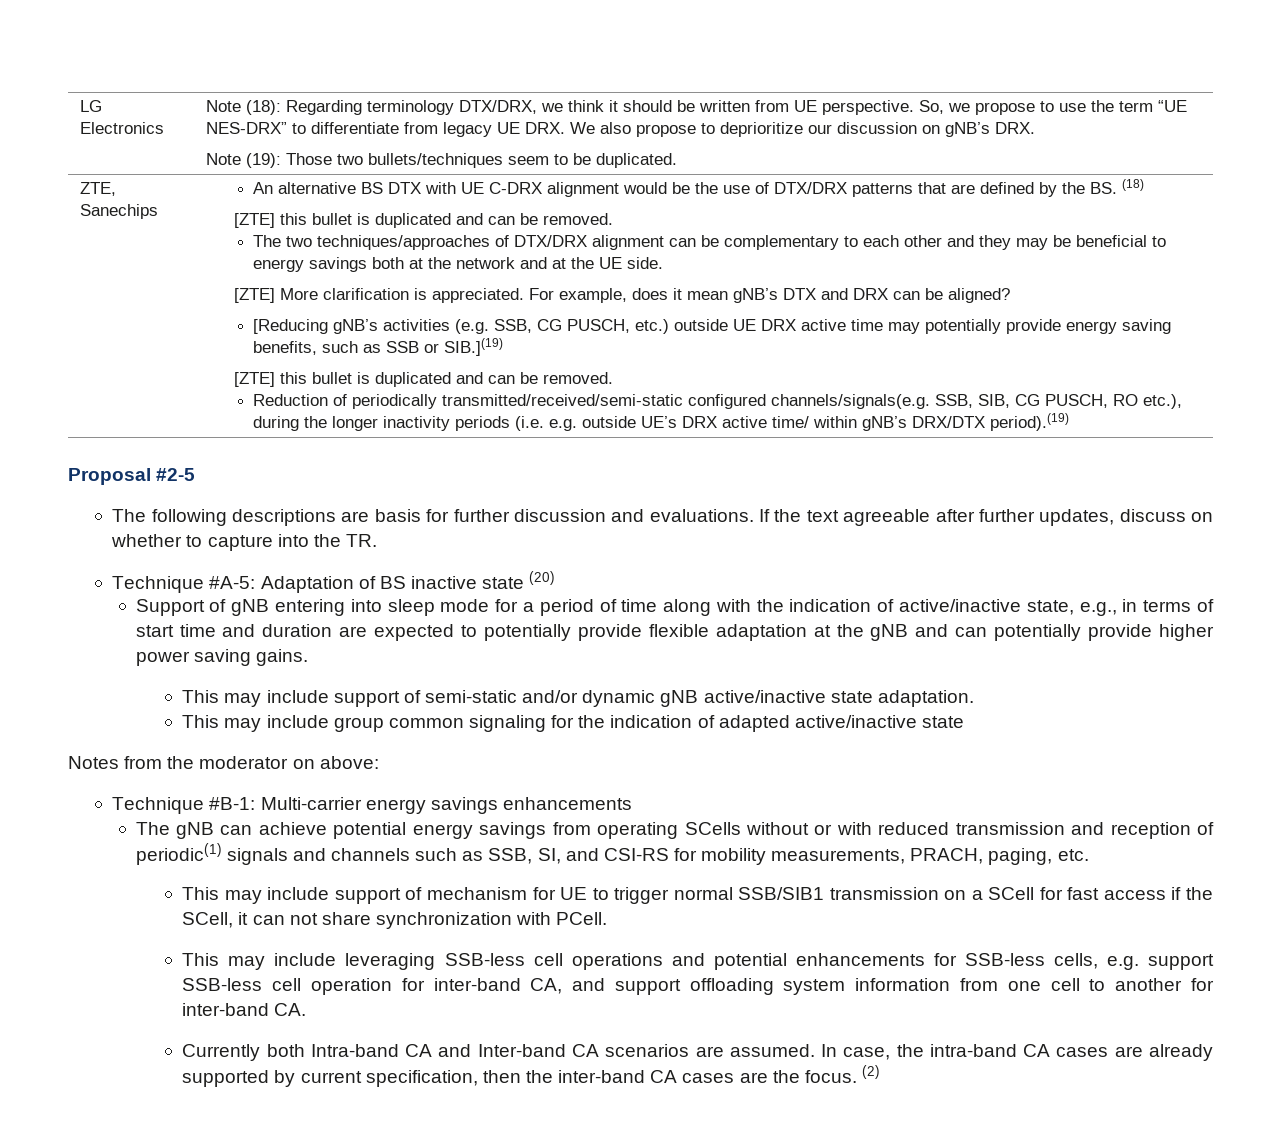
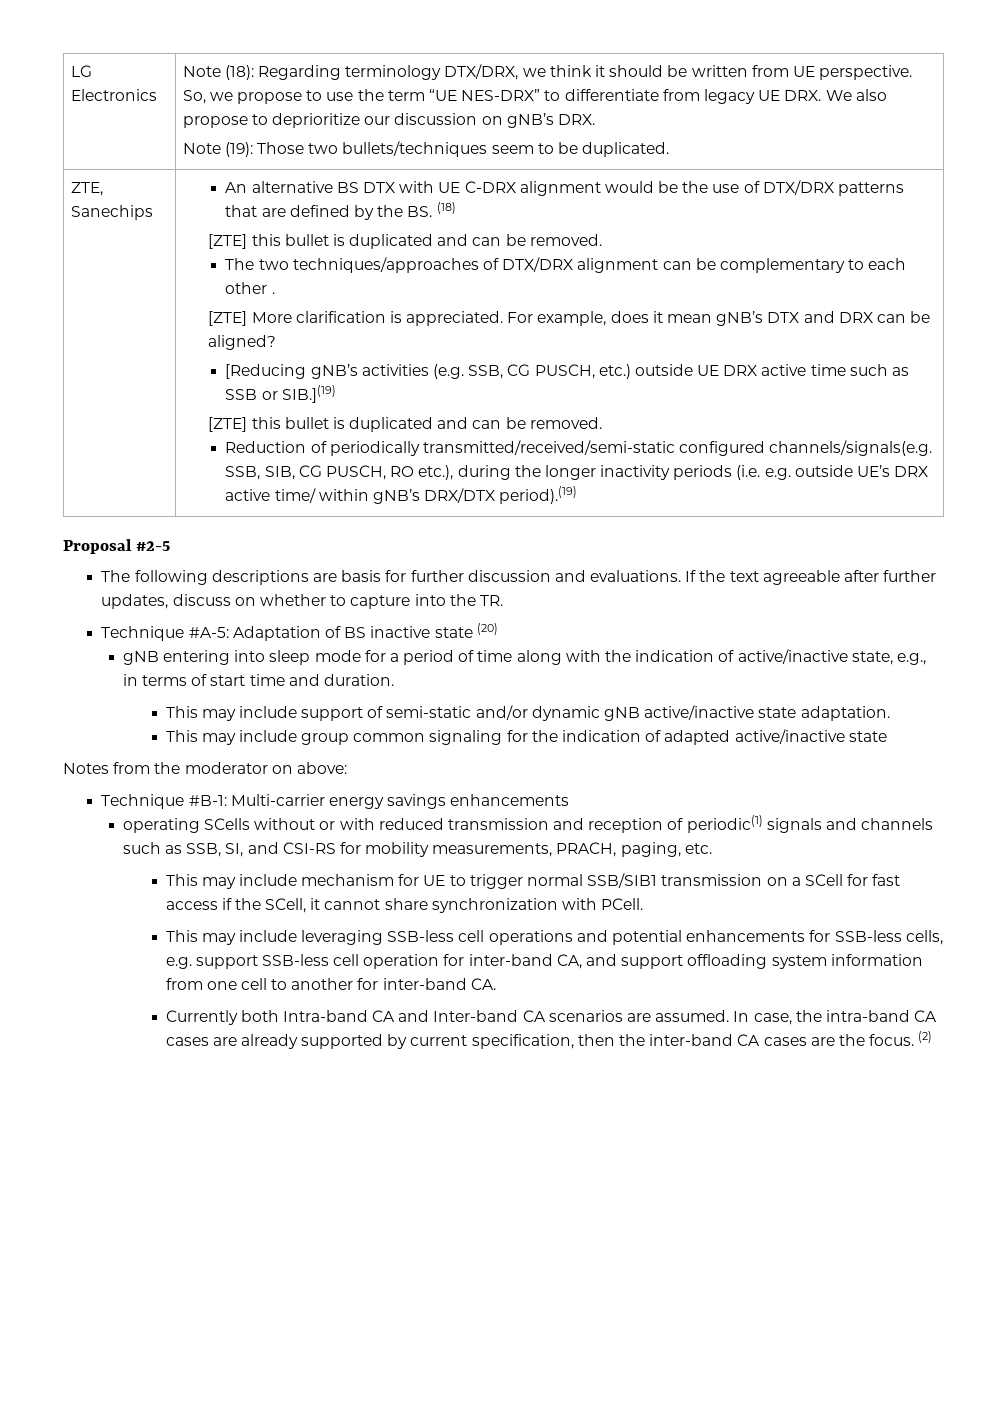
- The two techniques/approaches of DTX/DRX alignment can be complementary to each other and they may be beneficial to energy savings both at the network and at the UE side.
+ The two techniques/approaches of DTX/DRX alignment can be complementary to each other .
- [Reducing gNB’s activities (e.g. SSB, CG PUSCH, etc.) outside UE DRX active time may potentially provide energy saving benefits, such as SSB or SIB.](19)
+ [Reducing gNB’s activities (e.g. SSB, CG PUSCH, etc.) outside UE DRX active time such as SSB or SIB.](19)
- Support of gNB entering into sleep mode for a period of time along with the indication of active/inactive state, e.g., in terms of start time and duration are expected to potentially provide flexible adaptation at the gNB and can potentially provide higher power saving gains.
+ gNB entering into sleep mode for a period of time along with the indication of active/inactive state, e.g., in terms of start time and duration.
- The gNB can achieve potential energy savings from operating SCells without or with reduced transmission and reception of periodic(1) signals and channels such as SSB, SI, and CSI-RS for mobility measurements, PRACH, paging, etc.
+ operating SCells without or with reduced transmission and reception of periodic(1) signals and channels such as SSB, SI, and CSI-RS for mobility measurements, PRACH, paging, etc.
- This may include support of mechanism for UE to trigger normal SSB/SIB1 transmission on a SCell for fast access if the SCell, it can not share synchronization with PCell.
+ This may include mechanism for UE to trigger normal SSB/SIB1 transmission on a SCell for fast access if the SCell, it cannot share synchronization with PCell.

